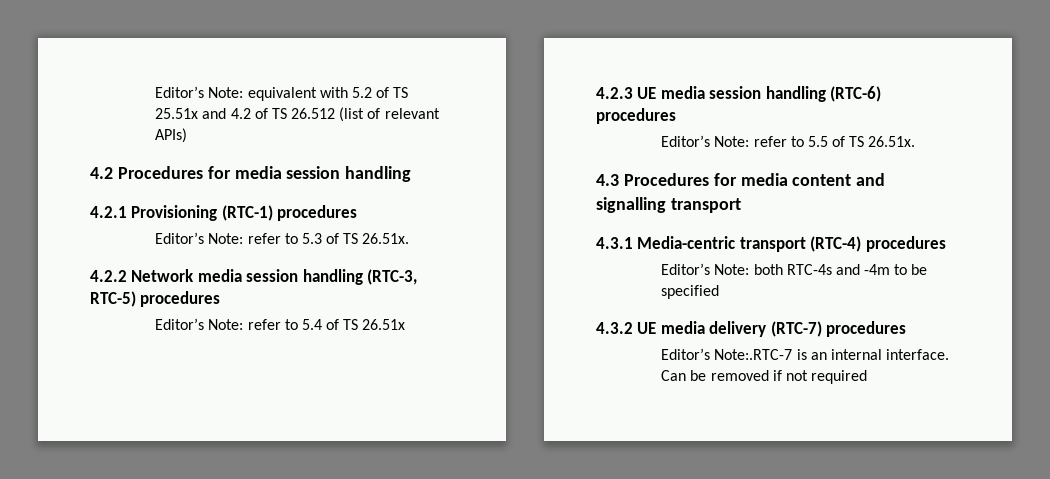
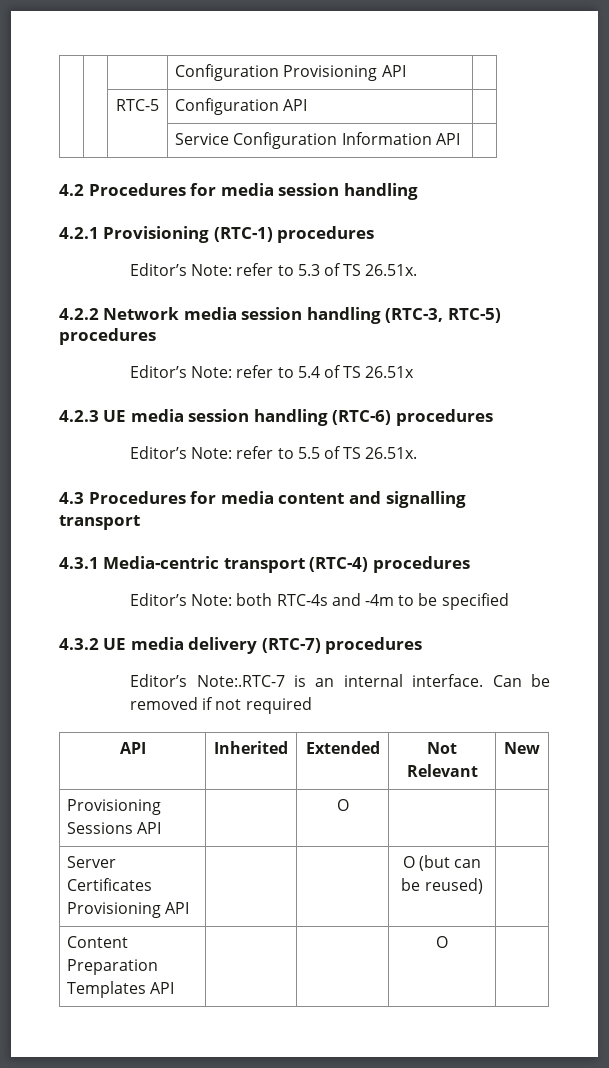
- Editor’s Note: equivalent with 5.2 of TS 25.51x and 4.2 of TS 26.512 (list of relevant APIs)
+ | | | Configuration Provisioning API |
+ | | RTC-5 | Configuration API |
+ | | | Service Configuration Information API |
+ API | Inherited | Extended | Not Relevant | New
+ Provisioning Sessions API | | O | |
+ Server Certificates Provisioning API | | | O (but can be reused) |
+ Content Preparation Templates API | | | O |

